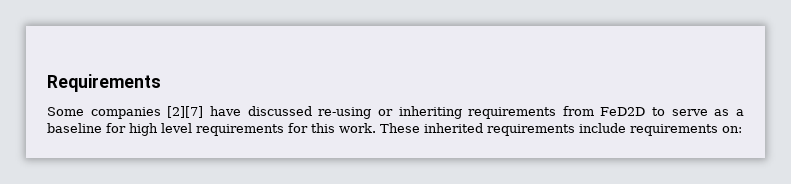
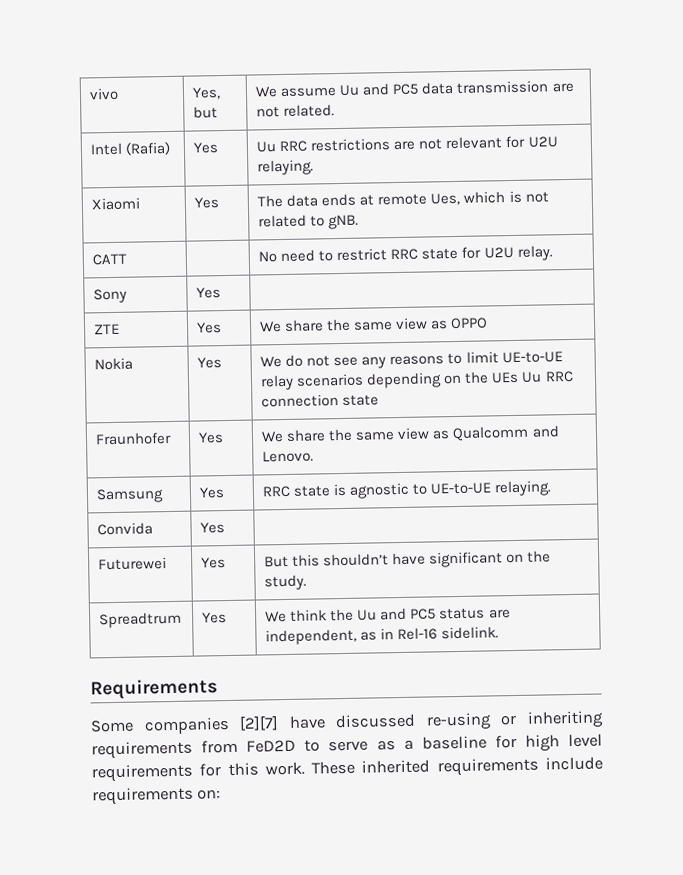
+ vivo | Yes, but | We assume Uu and PC5 data transmission are not related.
+ Intel (Rafia) | Yes | Uu RRC restrictions are not relevant for U2U relaying.
+ Xiaomi | Yes | The data ends at remote Ues, which is not related to gNB.
+ CATT | | No need to restrict RRC state for U2U relay.
+ Sony | Yes |
+ ZTE | Yes | We share the same view as OPPO
+ Nokia | Yes | We do not see any reasons to limit UE-to-UE relay scenarios depending on the UEs Uu RRC connection state
+ Fraunhofer | Yes | We share the same view as Qualcomm and Lenovo.
+ Samsung | Yes | RRC state is agnostic to UE-to-UE relaying.
+ Convida | Yes |
+ Futurewei | Yes | But this shouldn’t have significant on the study.
+ Spreadtrum | Yes | We think the Uu and PC5 status are independent, as in Rel-16 sidelink.

